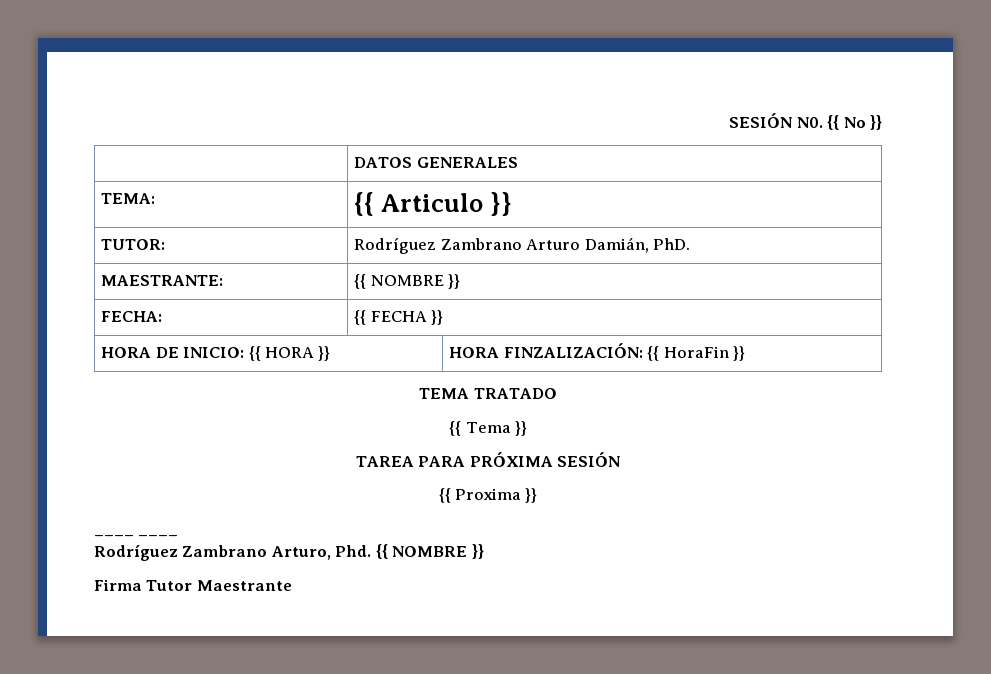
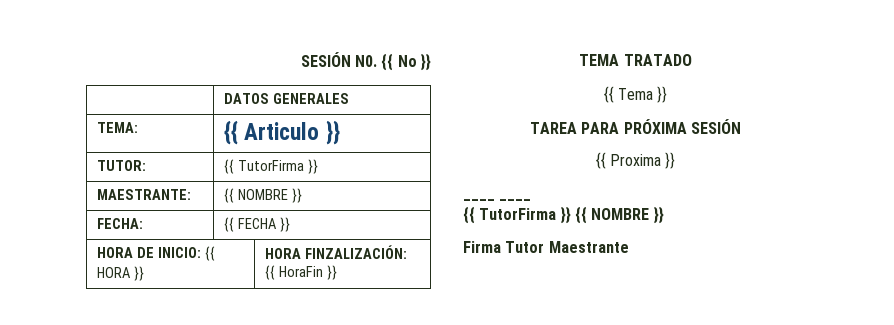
- TUTOR: | Rodríguez Zambrano Arturo Damián, PhD.
+ TUTOR: | {{ TutorFirma }}
- Rodríguez Zambrano Arturo, Phd. {{ NOMBRE }}
+ {{ TutorFirma }} {{ NOMBRE }}

